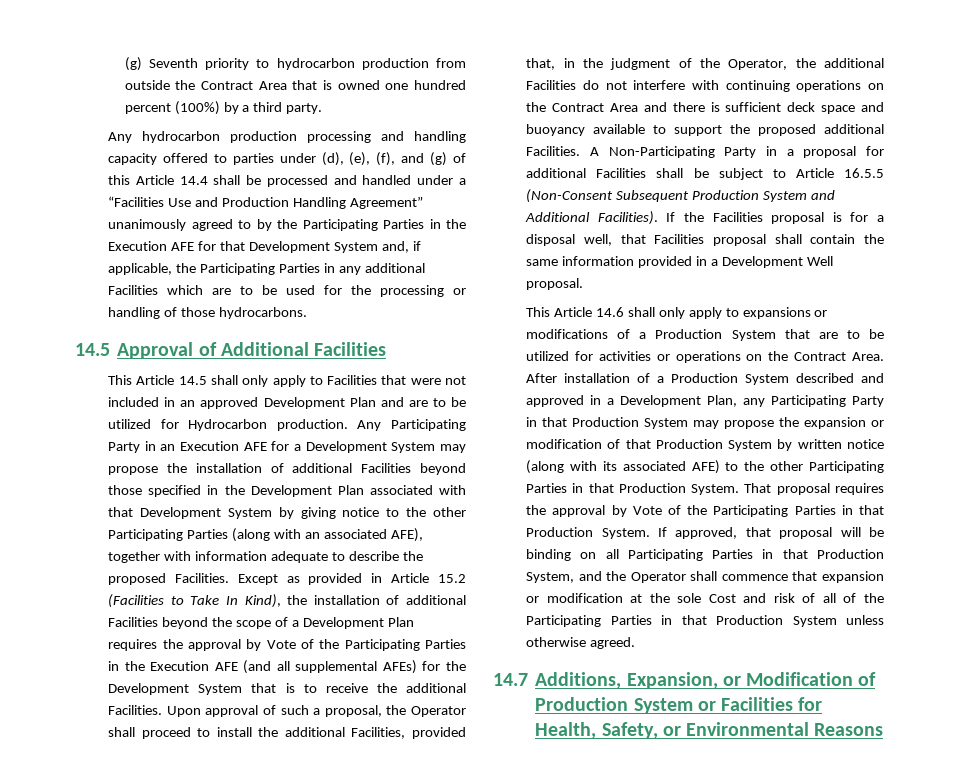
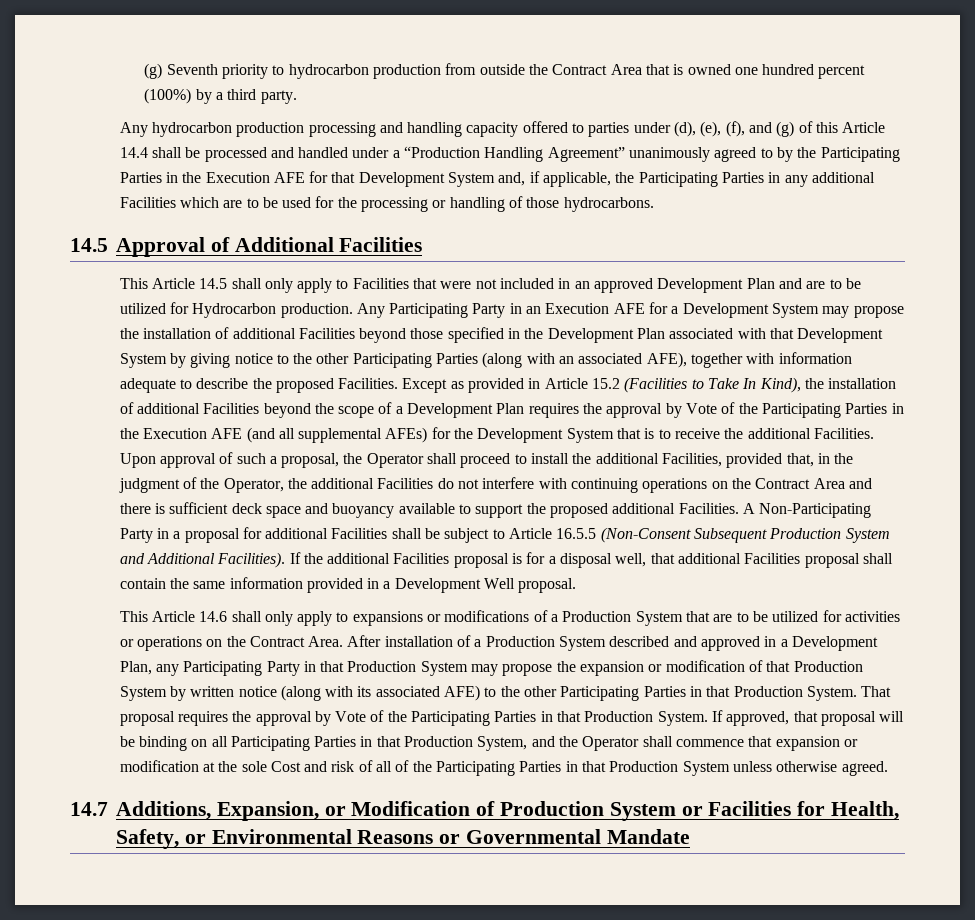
- Any hydrocarbon production processing and handling capacity offered to parties under (d), (e), (f), and (g) of this Article 14.4 shall be processed and handled under a “Facilities Use and Production Handling Agreement” unanimously agreed to by the Participating Parties in the Execution AFE for that Development System and, if applicable, the Participating Parties in any additional Facilities which are to be used for the processing or handling of those hydrocarbons.
+ Any hydrocarbon production processing and handling capacity offered to parties under (d), (e), (f), and (g) of this Article 14.4 shall be processed and handled under a “Production Handling Agreement” unanimously agreed to by the Participating Parties in the Execution AFE for that Development System and, if applicable, the Participating Parties in any additional Facilities which are to be used for the processing or handling of those hydrocarbons.
- If the Facilities proposal is for a disposal well, that Facilities proposal shall contain the same information provided in a Development Well proposal.
+ If the additional Facilities proposal is for a disposal well, that additional Facilities proposal shall contain the same information provided in a Development Well proposal.
- 14.7 Additions, Expansion, or Modification of Production System or Facilities for Health, Safety, or Environmental Reasons
+ 14.7 Additions, Expansion, or Modification of Production System or Facilities for Health, Safety, or Environmental Reasons or Governmental Mandate

